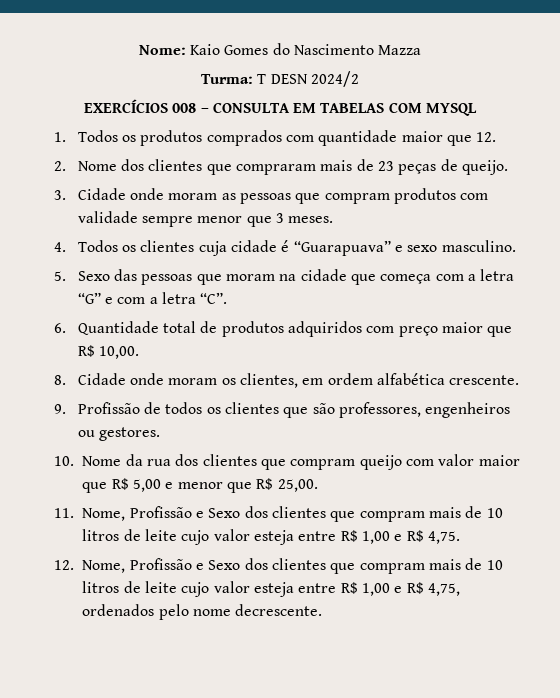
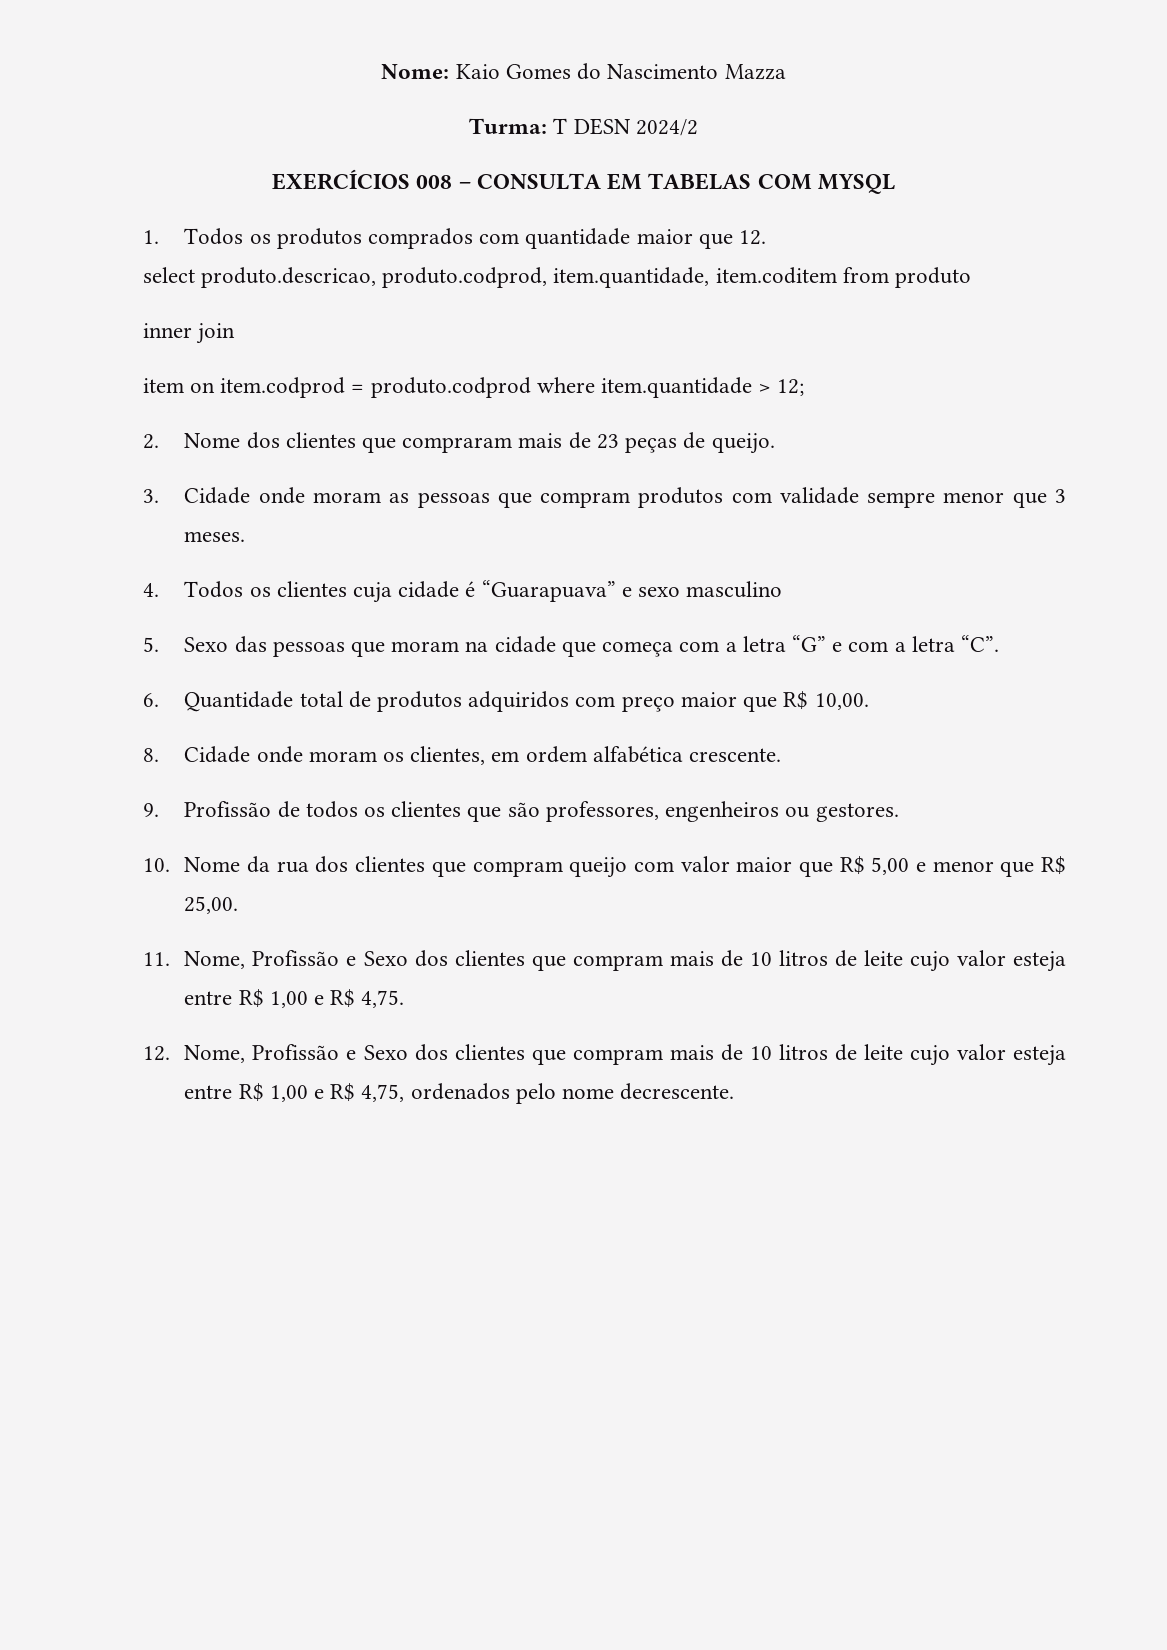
+ select produto.descricao, produto.codprod, item.quantidade, item.coditem from produto
+ inner join
+ item on item.codprod = produto.codprod where item.quantidade > 12;
- 4. Todos os clientes cuja cidade é “Guarapuava” e sexo masculino.
+ 4. Todos os clientes cuja cidade é “Guarapuava” e sexo masculino

